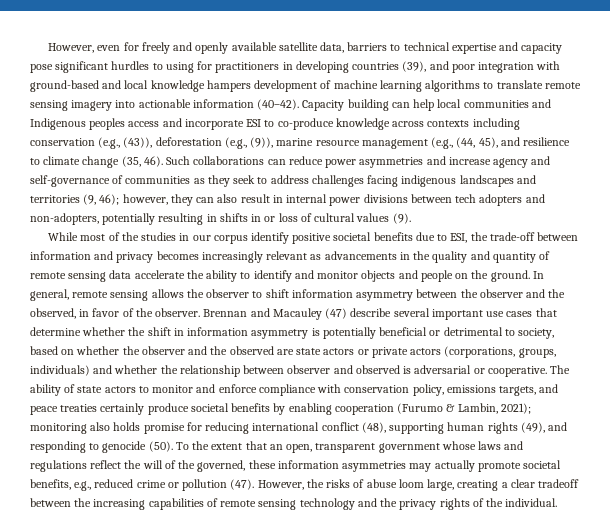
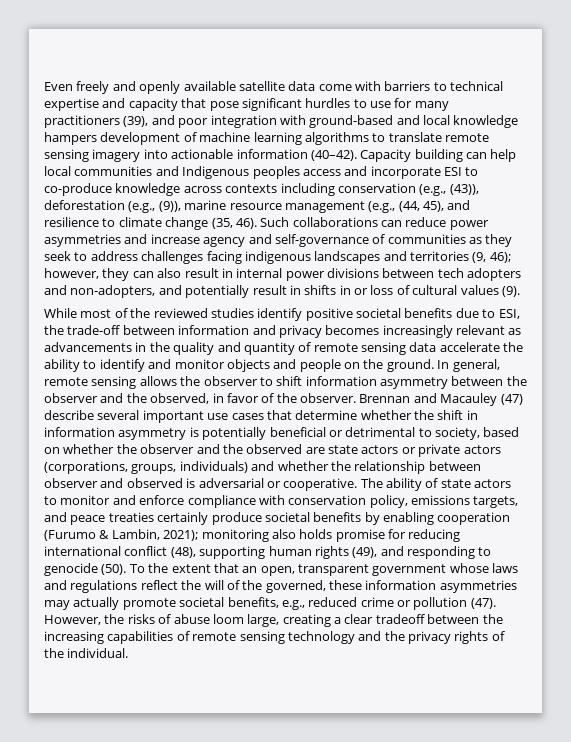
- However, even for freely and openly available satellite data, barriers to technical expertise and capacity pose significant hurdles to using for practitioners in developing countries (39), and poor integration with ground-based and local knowledge hampers development of machine learning algorithms to translate remote sensing imagery into actionable information (40–42).
+ Even freely and openly available satellite data come with barriers to technical expertise and capacity that pose significant hurdles to use for many practitioners (39), and poor integration with ground-based and local knowledge hampers development of machine learning algorithms to translate remote sensing imagery into actionable information (40–42).
- Such collaborations can reduce power asymmetries and increase agency and self-governance of communities as they seek to address challenges facing indigenous landscapes and territories (9, 46); however, they can also result in internal power divisions between tech adopters and non-adopters, potentially resulting in shifts in or loss of cultural values (9).
+ Such collaborations can reduce power asymmetries and increase agency and self-governance of communities as they seek to address challenges facing indigenous landscapes and territories (9, 46); however, they can also result in internal power divisions between tech adopters and non-adopters, and potentially result in shifts in or loss of cultural values (9).
- While most of the studies in our corpus identify positive societal benefits due to ESI, the trade-off between information and privacy becomes increasingly relevant as advancements in the quality and quantity of remote sensing data accelerate the ability to identify and monitor objects and people on the ground.
+ While most of the reviewed studies identify positive societal benefits due to ESI, the trade-off between information and privacy becomes increasingly relevant as advancements in the quality and quantity of remote sensing data accelerate the ability to identify and monitor objects and people on the ground.

